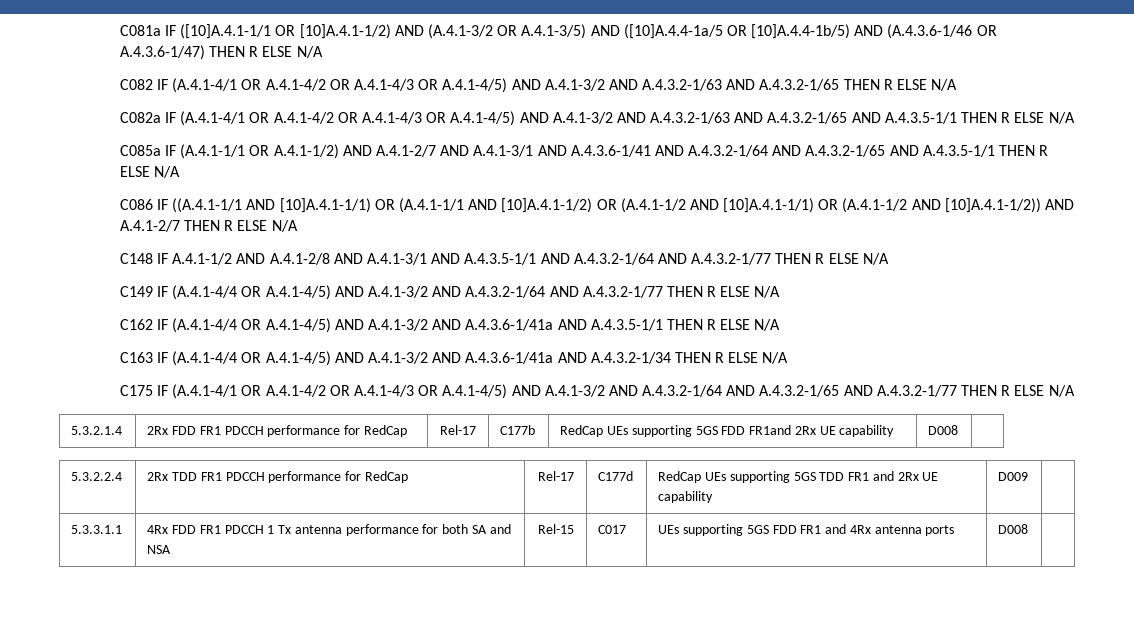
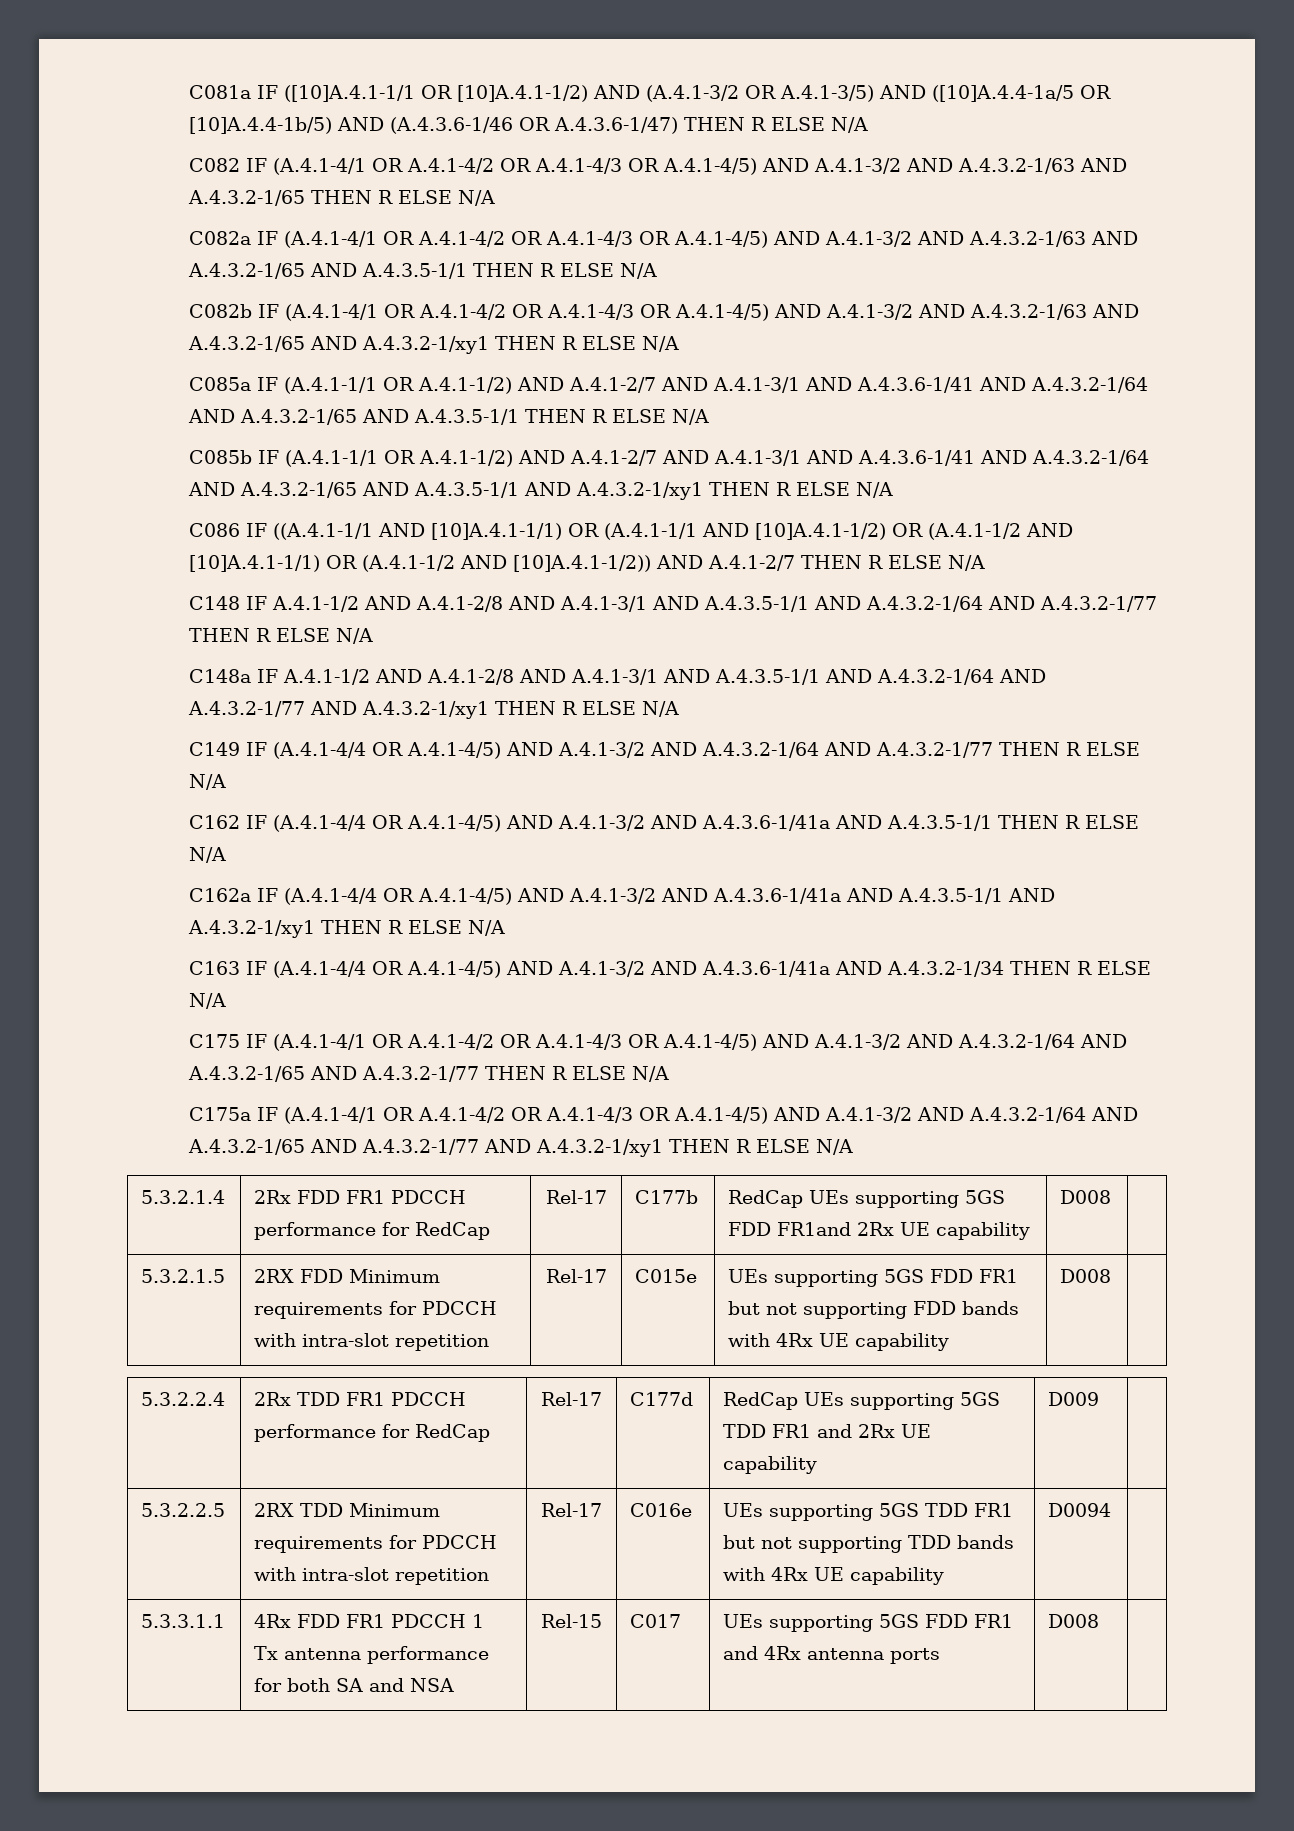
+ C082b IF (A.4.1-4/1 OR A.4.1-4/2 OR A.4.1-4/3 OR A.4.1-4/5) AND A.4.1-3/2 AND A.4.3.2-1/63 AND A.4.3.2-1/65 AND A.4.3.2-1/xy1 THEN R ELSE N/A
+ C085b IF (A.4.1-1/1 OR A.4.1-1/2) AND A.4.1-2/7 AND A.4.1-3/1 AND A.4.3.6-1/41 AND A.4.3.2-1/64 AND A.4.3.2-1/65 AND A.4.3.5-1/1 AND A.4.3.2-1/xy1 THEN R ELSE N/A
+ C148a IF A.4.1-1/2 AND A.4.1-2/8 AND A.4.1-3/1 AND A.4.3.5-1/1 AND A.4.3.2-1/64 AND A.4.3.2-1/77 AND A.4.3.2-1/xy1 THEN R ELSE N/A
+ C162a IF (A.4.1-4/4 OR A.4.1-4/5) AND A.4.1-3/2 AND A.4.3.6-1/41a AND A.4.3.5-1/1 AND A.4.3.2-1/xy1 THEN R ELSE N/A
+ C175a IF (A.4.1-4/1 OR A.4.1-4/2 OR A.4.1-4/3 OR A.4.1-4/5) AND A.4.1-3/2 AND A.4.3.2-1/64 AND A.4.3.2-1/65 AND A.4.3.2-1/77 AND A.4.3.2-1/xy1 THEN R ELSE N/A
+ 5.3.2.1.5 | 2RX FDD Minimum requirements for PDCCH with intra-slot repetition | Rel-17 | C015e | UEs supporting 5GS FDD FR1 but not supporting FDD bands with 4Rx UE capability | D008 |
+ 5.3.2.2.5 | 2RX TDD Minimum requirements for PDCCH with intra-slot repetition | Rel-17 | C016e | UEs supporting 5GS TDD FR1 but not supporting TDD bands with 4Rx UE capability | D0094 |

